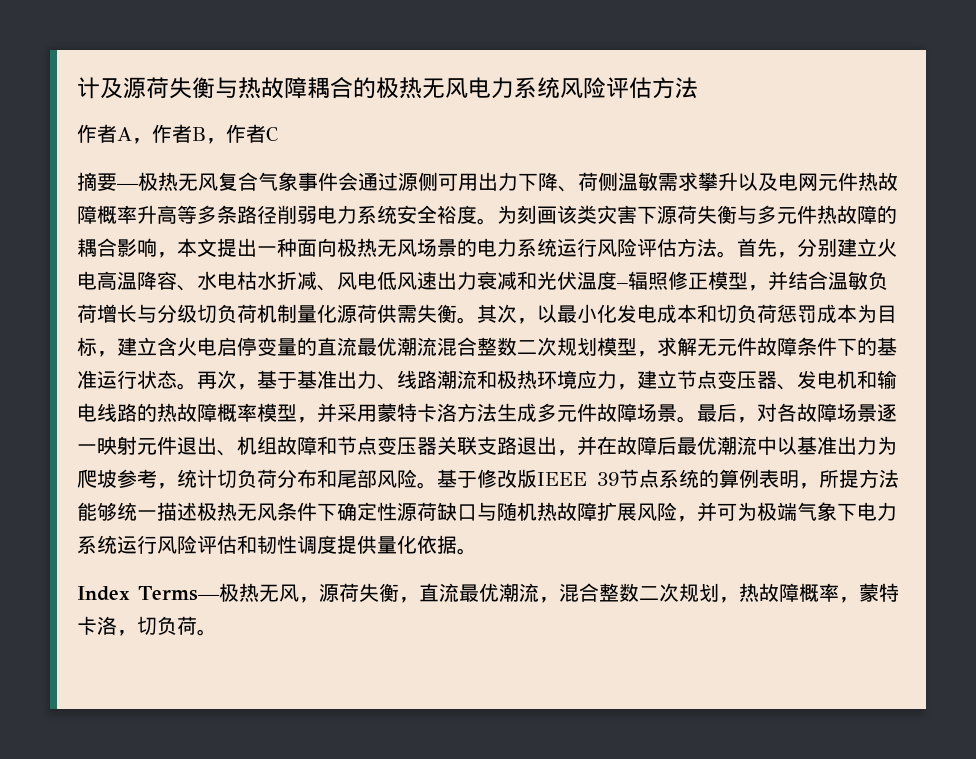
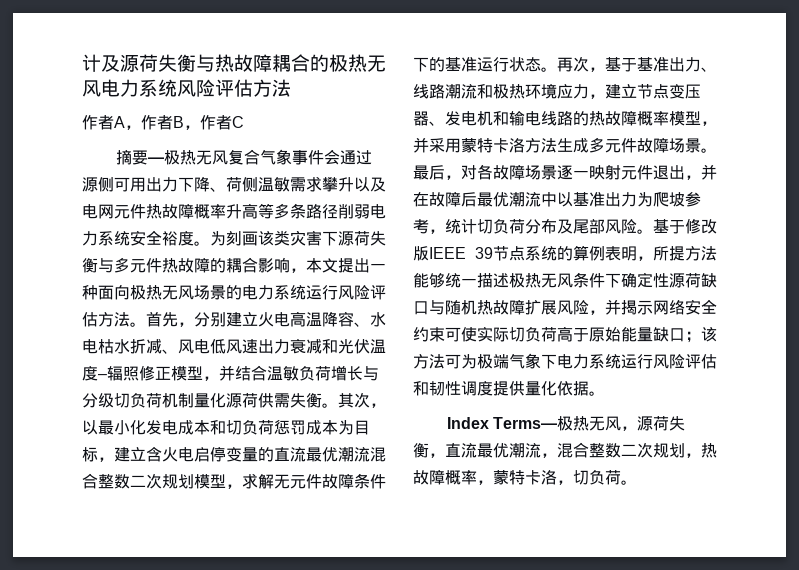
- 最后，对各故障场景逐一映射元件退出、机组故障和节点变压器关联支路退出，并在故障后最优潮流中以基准出力为爬坡参考，统计切负荷分布和尾部风险。
+ 最后，对各故障场景逐一映射元件退出，并在故障后最优潮流中以基准出力为爬坡参考，统计切负荷分布及尾部风险。
- 基于修改版IEEE 39节点系统的算例表明，所提方法能够统一描述极热无风条件下确定性源荷缺口与随机热故障扩展风险，并可为极端气象下电力系统运行风险评估和韧性调度提供量化依据。
+ 基于修改版IEEE 39节点系统的算例表明，所提方法能够统一描述极热无风条件下确定性源荷缺口与随机热故障扩展风险，并揭示网络安全约束可使实际切负荷高于原始能量缺口；该方法可为极端气象下电力系统运行风险评估和韧性调度提供量化依据。

